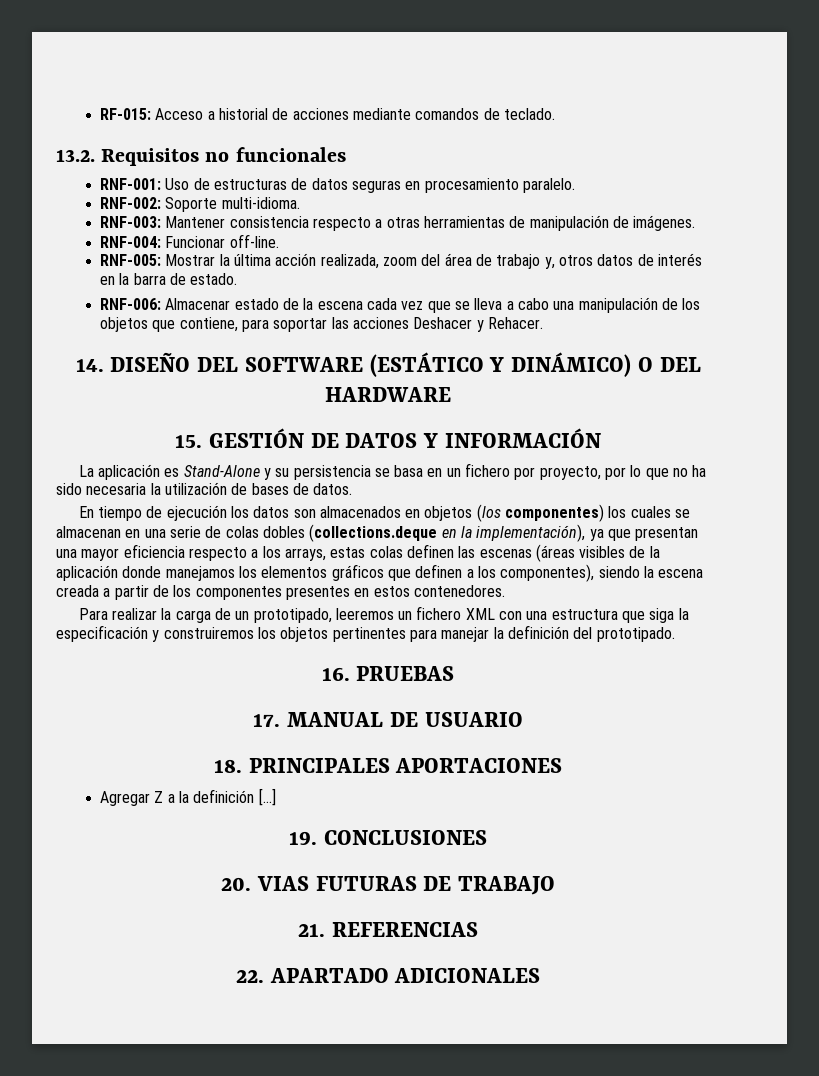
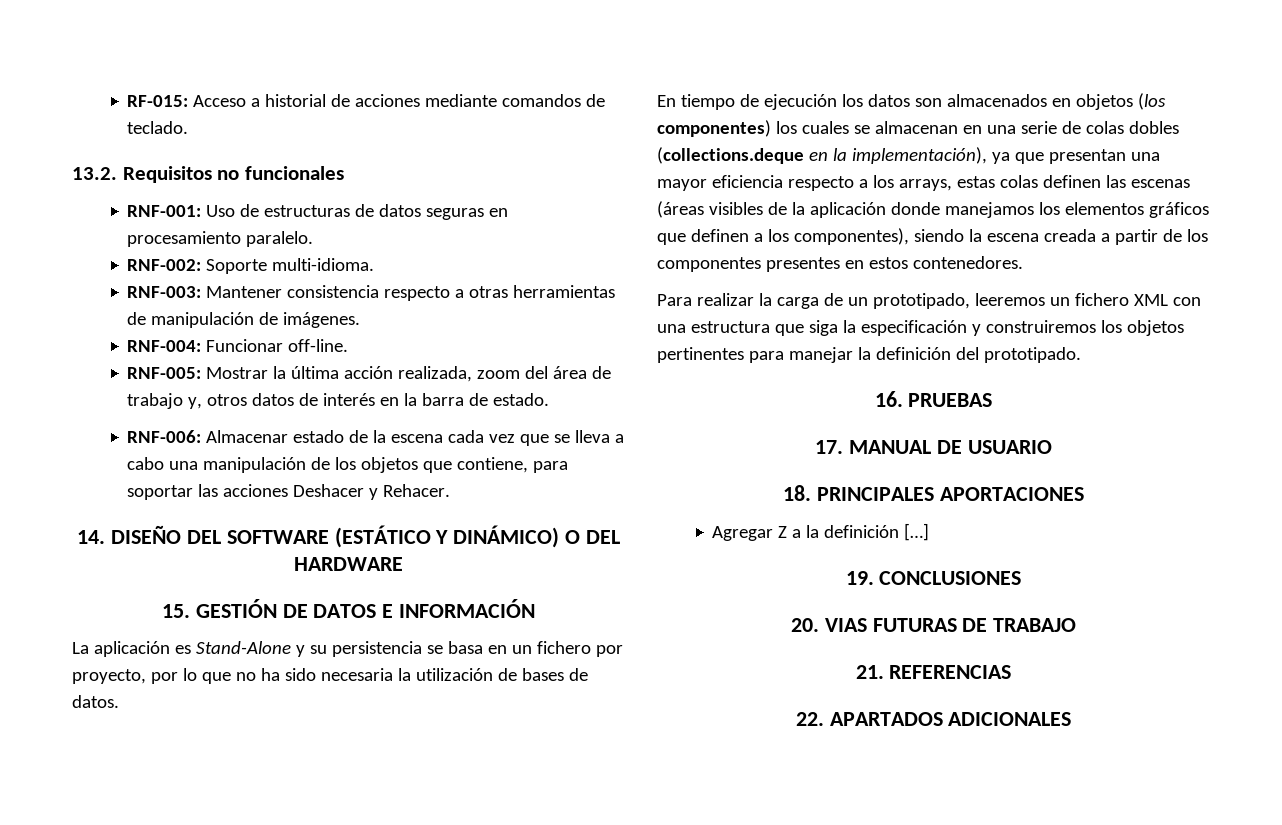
- 15. GESTIÓN DE DATOS Y INFORMACIÓN
+ 15. GESTIÓN DE DATOS E INFORMACIÓN
- 22. APARTADO ADICIONALES
+ 22. APARTADOS ADICIONALES

